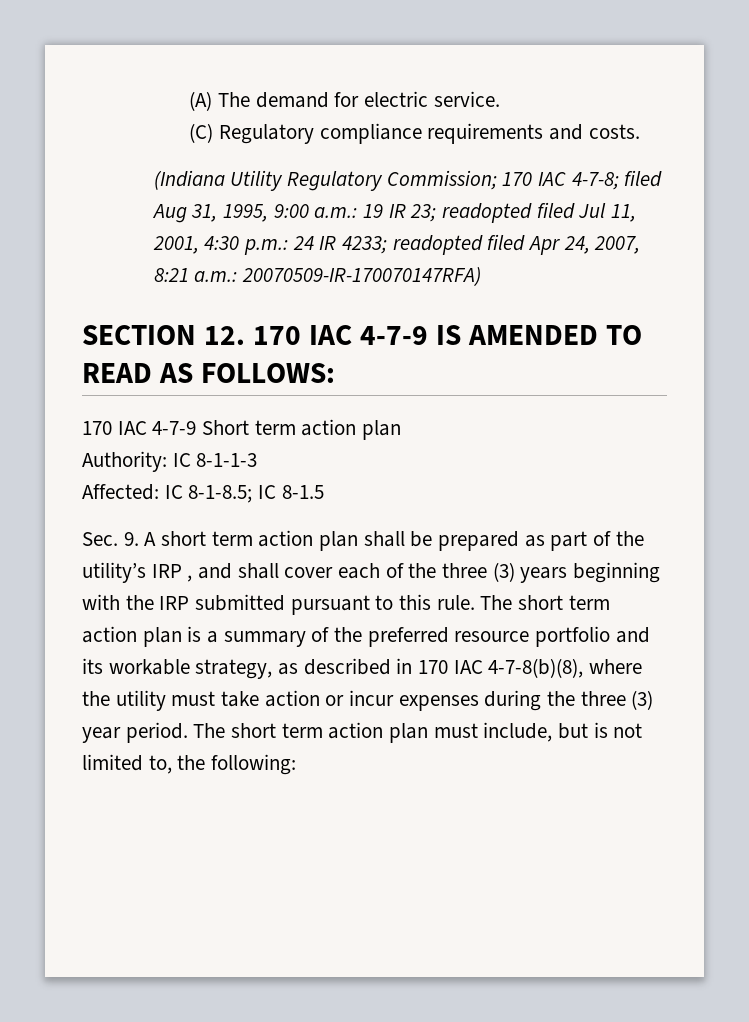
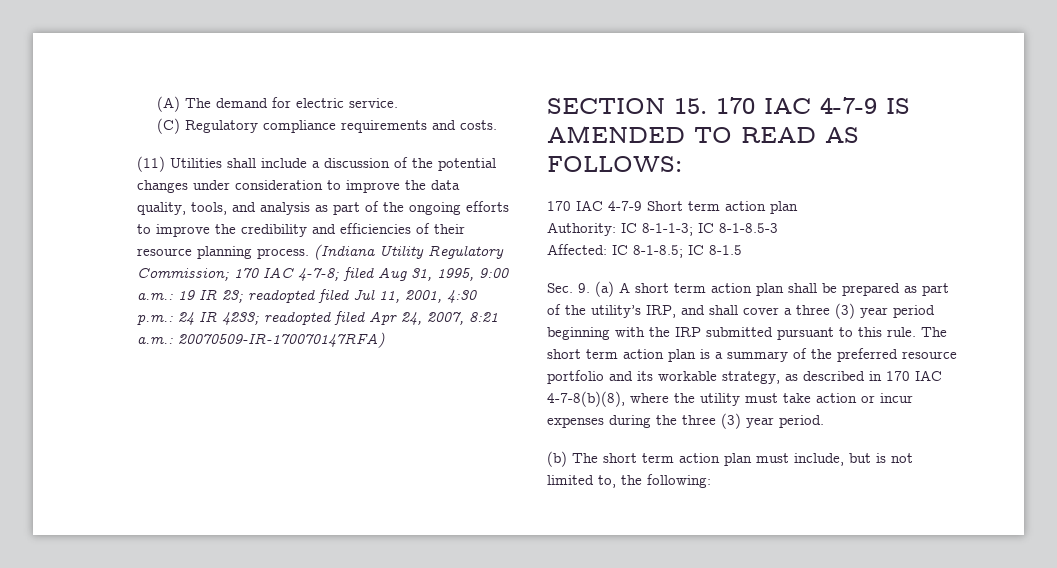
+ (11) Utilities shall include a discussion of the potential changes under consideration to improve the data quality, tools, and analysis as part of the ongoing efforts to improve the credibility and efficiencies of their resource planning process.
- SECTION 12. 170 IAC 4-7-9 IS AMENDED TO READ AS FOLLOWS:
+ SECTION 15. 170 IAC 4-7-9 IS AMENDED TO READ AS FOLLOWS:
- Authority: IC 8-1-1-3
+ Authority: IC 8-1-1-3; IC 8-1-8.5-3
- Sec. 9. A short term action plan shall be prepared as part of the utility’s IRP , and shall cover each of the three (3) years beginning with the IRP submitted pursuant to this rule.
+ Sec. 9. (a) A short term action plan shall be prepared as part of the utility’s IRP, and shall cover a three (3) year period beginning with the IRP submitted pursuant to this rule.
- The short term action plan is a summary of the preferred resource portfolio and its workable strategy, as described in 170 IAC 4-7-8(b)(8), where the utility must take action or incur expenses during the three (3) year period. The short term action plan must include, but is not limited to, the following:
+ The short term action plan is a summary of the preferred resource portfolio and its workable strategy, as described in 170 IAC 4-7-8(b)(8), where the utility must take action or incur expenses during the three (3) year period.
+ (b) The short term action plan must include, but is not limited to, the following:

